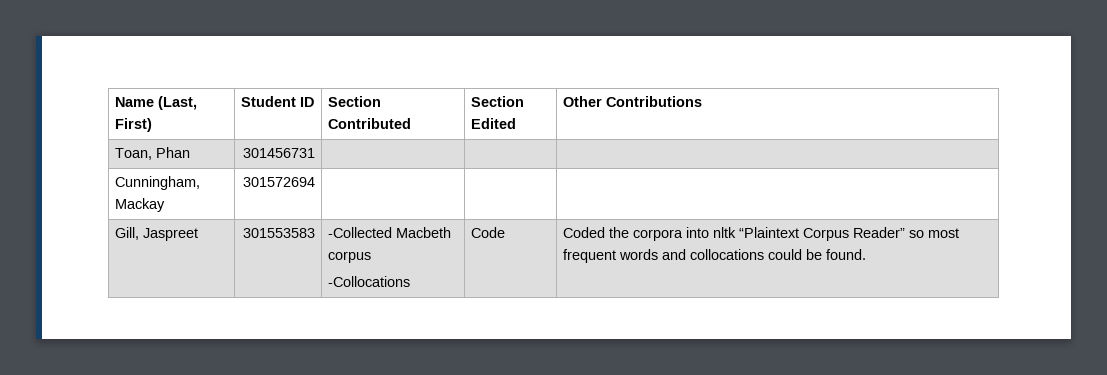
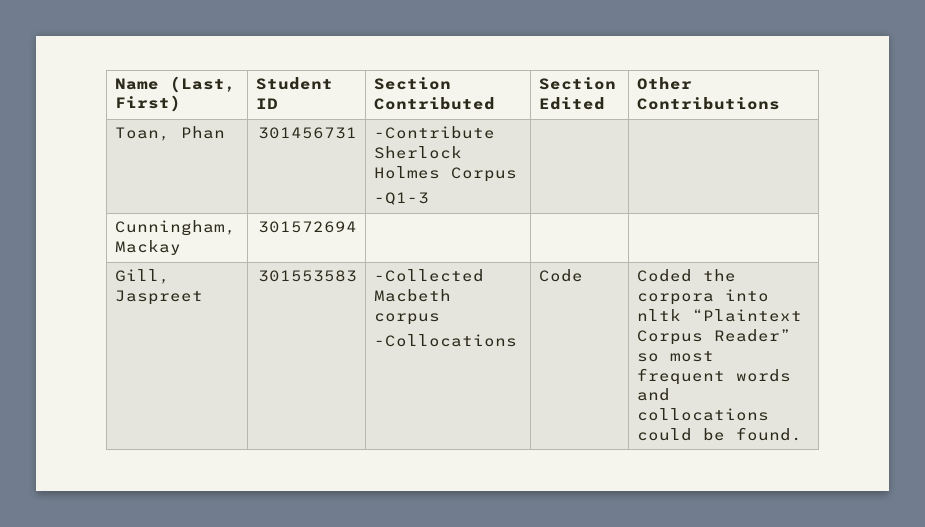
- Toan, Phan | 301456731 | | |
+ Toan, Phan | 301456731 | -Contribute Sherlock Holmes Corpus
+ -Q1-3 | |

